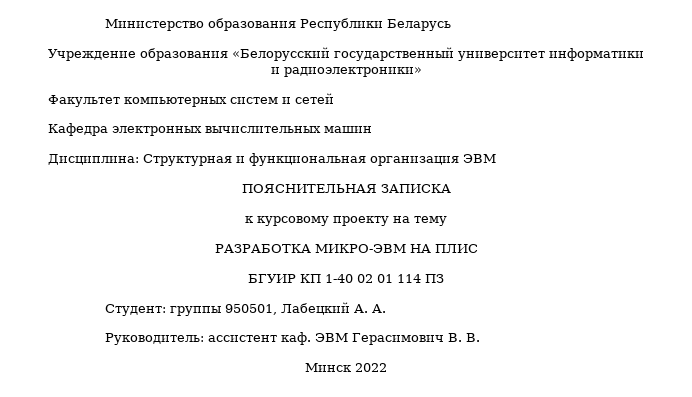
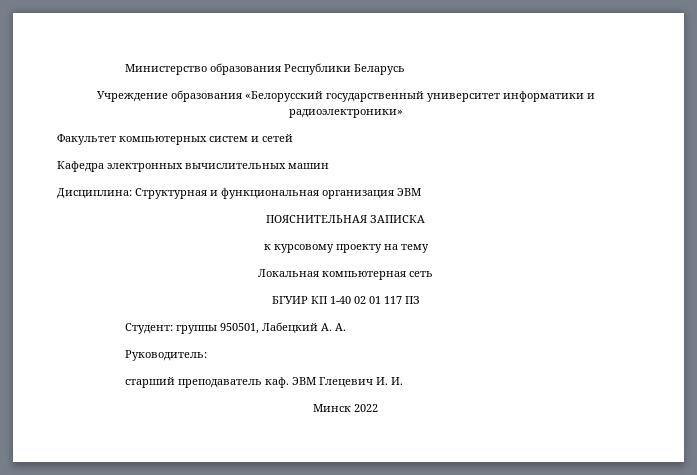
- РАЗРАБОТКА МИКРО-ЭВМ НА ПЛИС
+ Локальная компьютерная сеть
- БГУИР КП 1-40 02 01 114 ПЗ
+ БГУИР КП 1-40 02 01 117 ПЗ
- Руководитель: ассистент каф. ЭВМ Герасимович В. В.
+ Руководитель:
+ старший преподаватель каф. ЭВМ Глецевич И. И.

